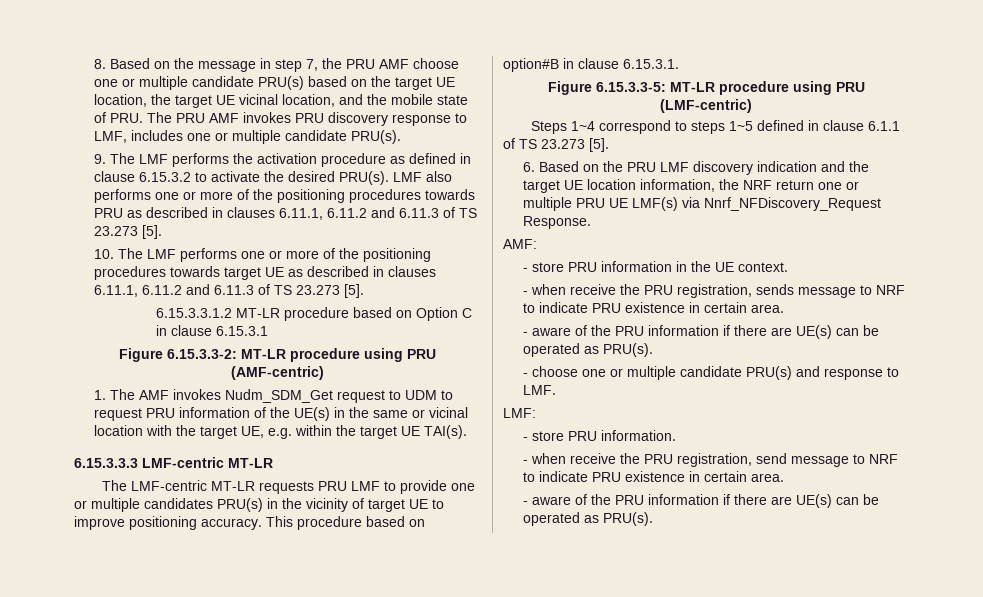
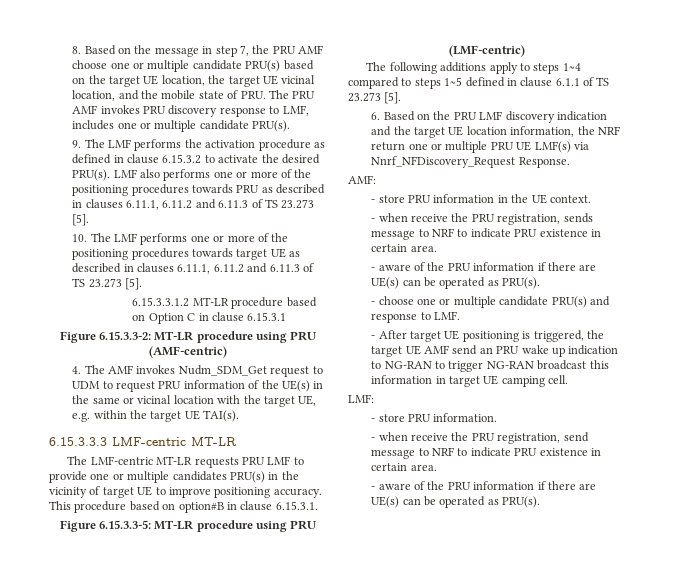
- 1. The AMF invokes Nudm_SDM_Get request to UDM to request PRU information of the UE(s) in the same or vicinal location with the target UE, e.g. within the target UE TAI(s).
+ 4. The AMF invokes Nudm_SDM_Get request to UDM to request PRU information of the UE(s) in the same or vicinal location with the target UE, e.g. within the target UE TAI(s).
- Steps 1~4 correspond to steps 1~5 defined in clause 6.1.1 of TS 23.273 [5].
+ The following additions apply to steps 1~4 compared to steps 1~5 defined in clause 6.1.1 of TS 23.273 [5].
+ - After target UE positioning is triggered, the target UE AMF send an PRU wake up indication to NG-RAN to trigger NG-RAN broadcast this information in target UE camping cell.

